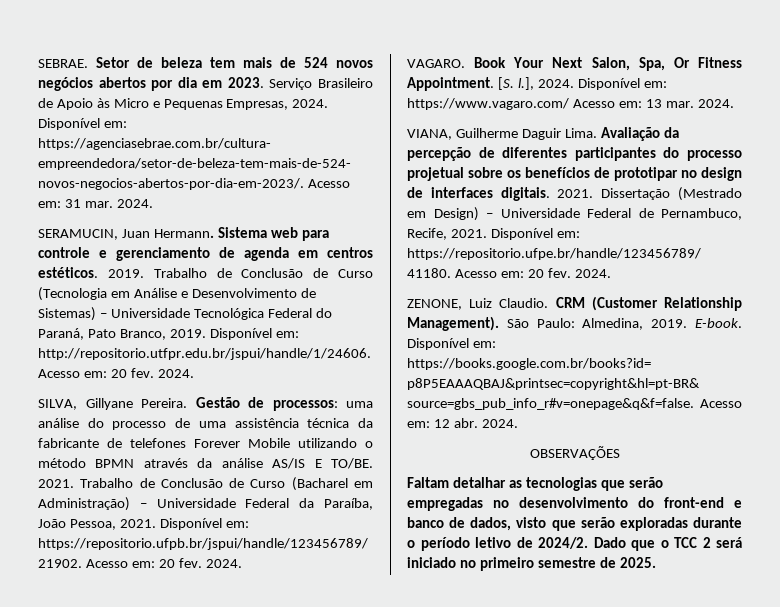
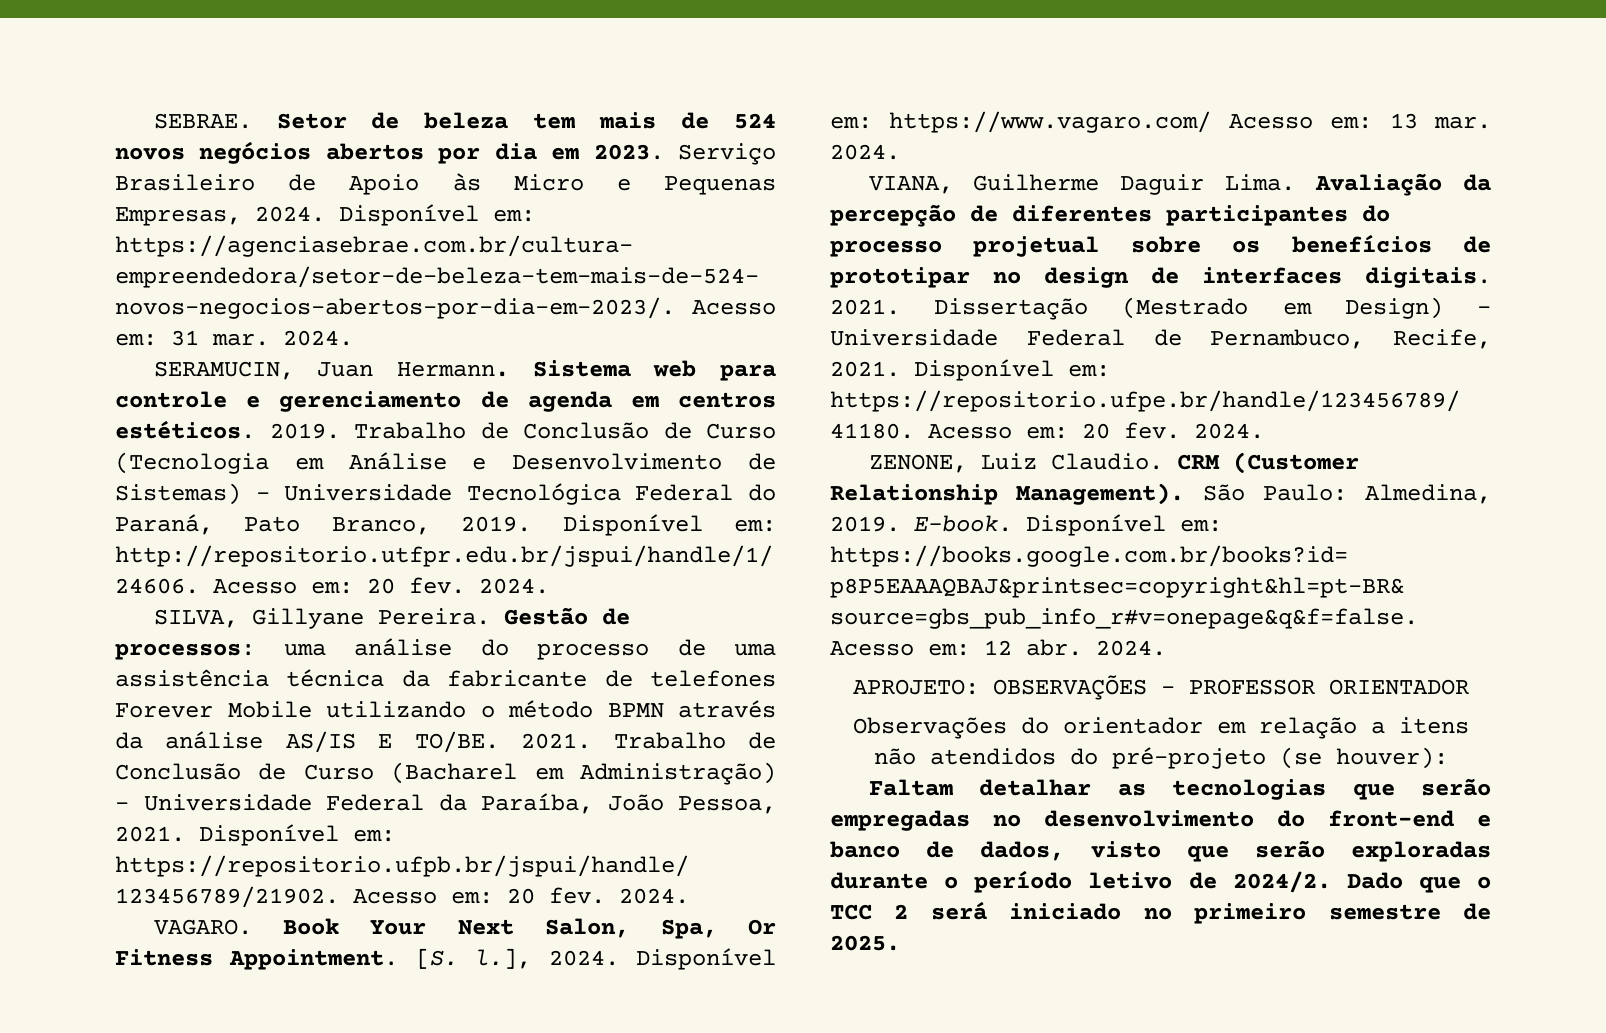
- OBSERVAÇÕES
+ APROJETO: OBSERVAÇÕES – PROFESSOR ORIENTADOR
+ Observações do orientador em relação a itens não atendidos do pré-projeto (se houver):

